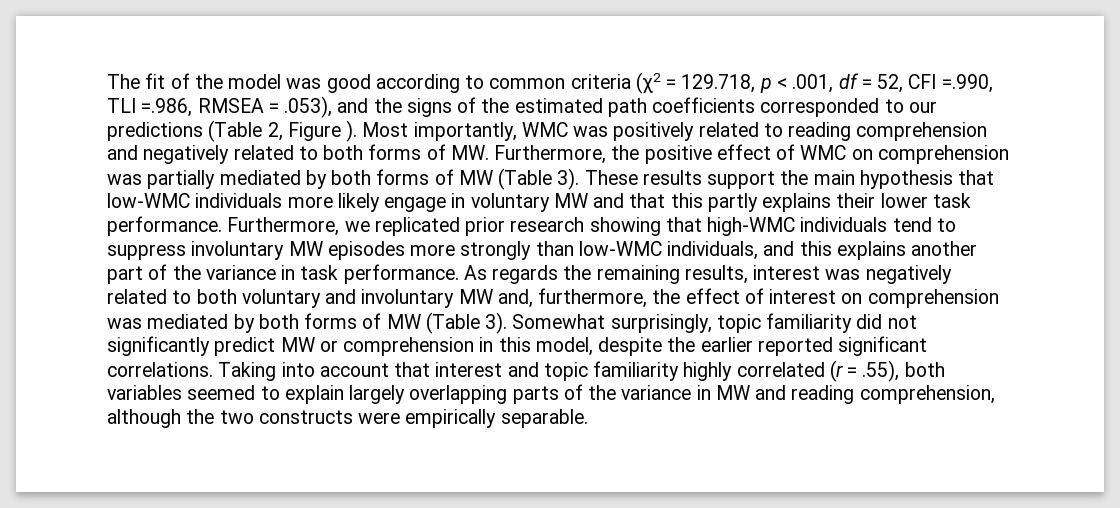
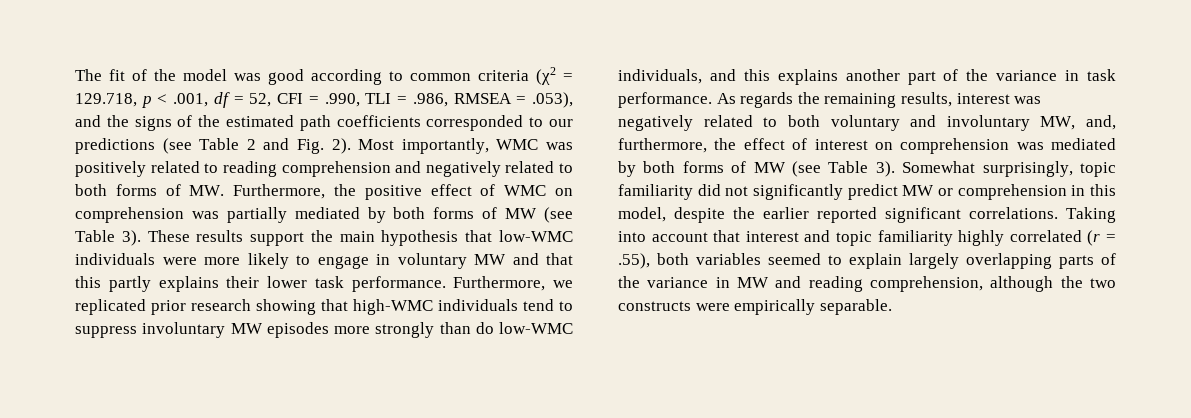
- The fit of the model was good according to common criteria (χ2 = 129.718, p < .001, df = 52, CFI =.990, TLI =.986, RMSEA = .053), and the signs of the estimated path coefficients corresponded to our predictions (Table 2, Figure ).
+ The fit of the model was good according to common criteria (χ2 = 129.718, p < .001, df = 52, CFI = .990, TLI = .986, RMSEA = .053), and the signs of the estimated path coefficients corresponded to our predictions (see Table 2 and Fig. 2).
- Most importantly, WMC was positively related to reading comprehension and negatively related to both forms of MW. Furthermore, the positive effect of WMC on comprehension was partially mediated by both forms of MW (Table 3).
+ Most importantly, WMC was positively related to reading comprehension and negatively related to both forms of MW. Furthermore, the positive effect of WMC on comprehension was partially mediated by both forms of MW (see Table 3).
- These results support the main hypothesis that low-WMC individuals more likely engage in voluntary MW and that this partly explains their lower task performance.
+ These results support the main hypothesis that low-WMC individuals were more likely to engage in voluntary MW and that this partly explains their lower task performance.
- Furthermore, we replicated prior research showing that high-WMC individuals tend to suppress involuntary MW episodes more strongly than low-WMC individuals, and this explains another part of the variance in task performance.
+ Furthermore, we replicated prior research showing that high-WMC individuals tend to suppress involuntary MW episodes more strongly than do low-WMC individuals, and this explains another part of the variance in task performance.
- As regards the remaining results, interest was negatively related to both voluntary and involuntary MW and, furthermore, the effect of interest on comprehension was mediated by both forms of MW (Table 3).
+ As regards the remaining results, interest was negatively related to both voluntary and involuntary MW, and, furthermore, the effect of interest on comprehension was mediated by both forms of MW (see Table 3).

